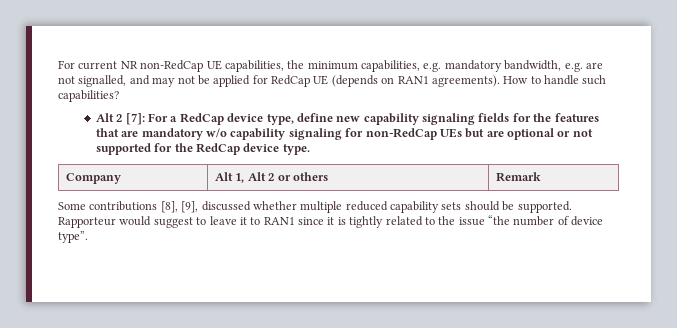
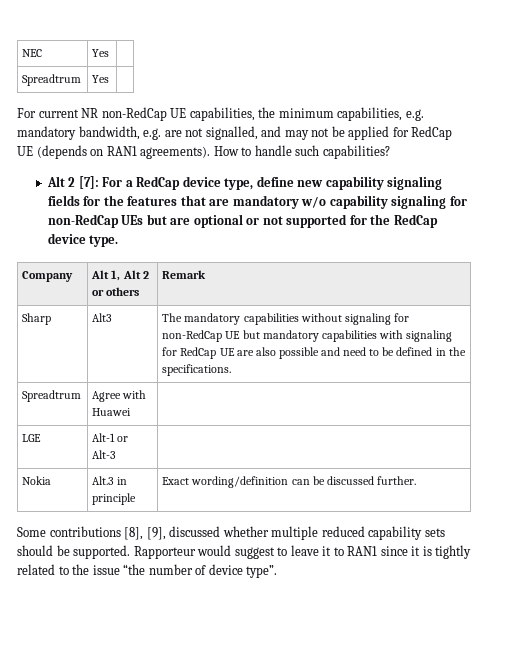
+ NEC | Yes |
+ Spreadtrum | Yes |
+ Sharp | Alt3 | The mandatory capabilities without signaling for non-RedCap UE but mandatory capabilities with signaling for RedCap UE are also possible and need to be defined in the specifications.
+ Spreadtrum | Agree with Huawei |
+ LGE | Alt-1 or Alt-3 |
+ Nokia | Alt.3 in principle | Exact wording/definition can be discussed further.

